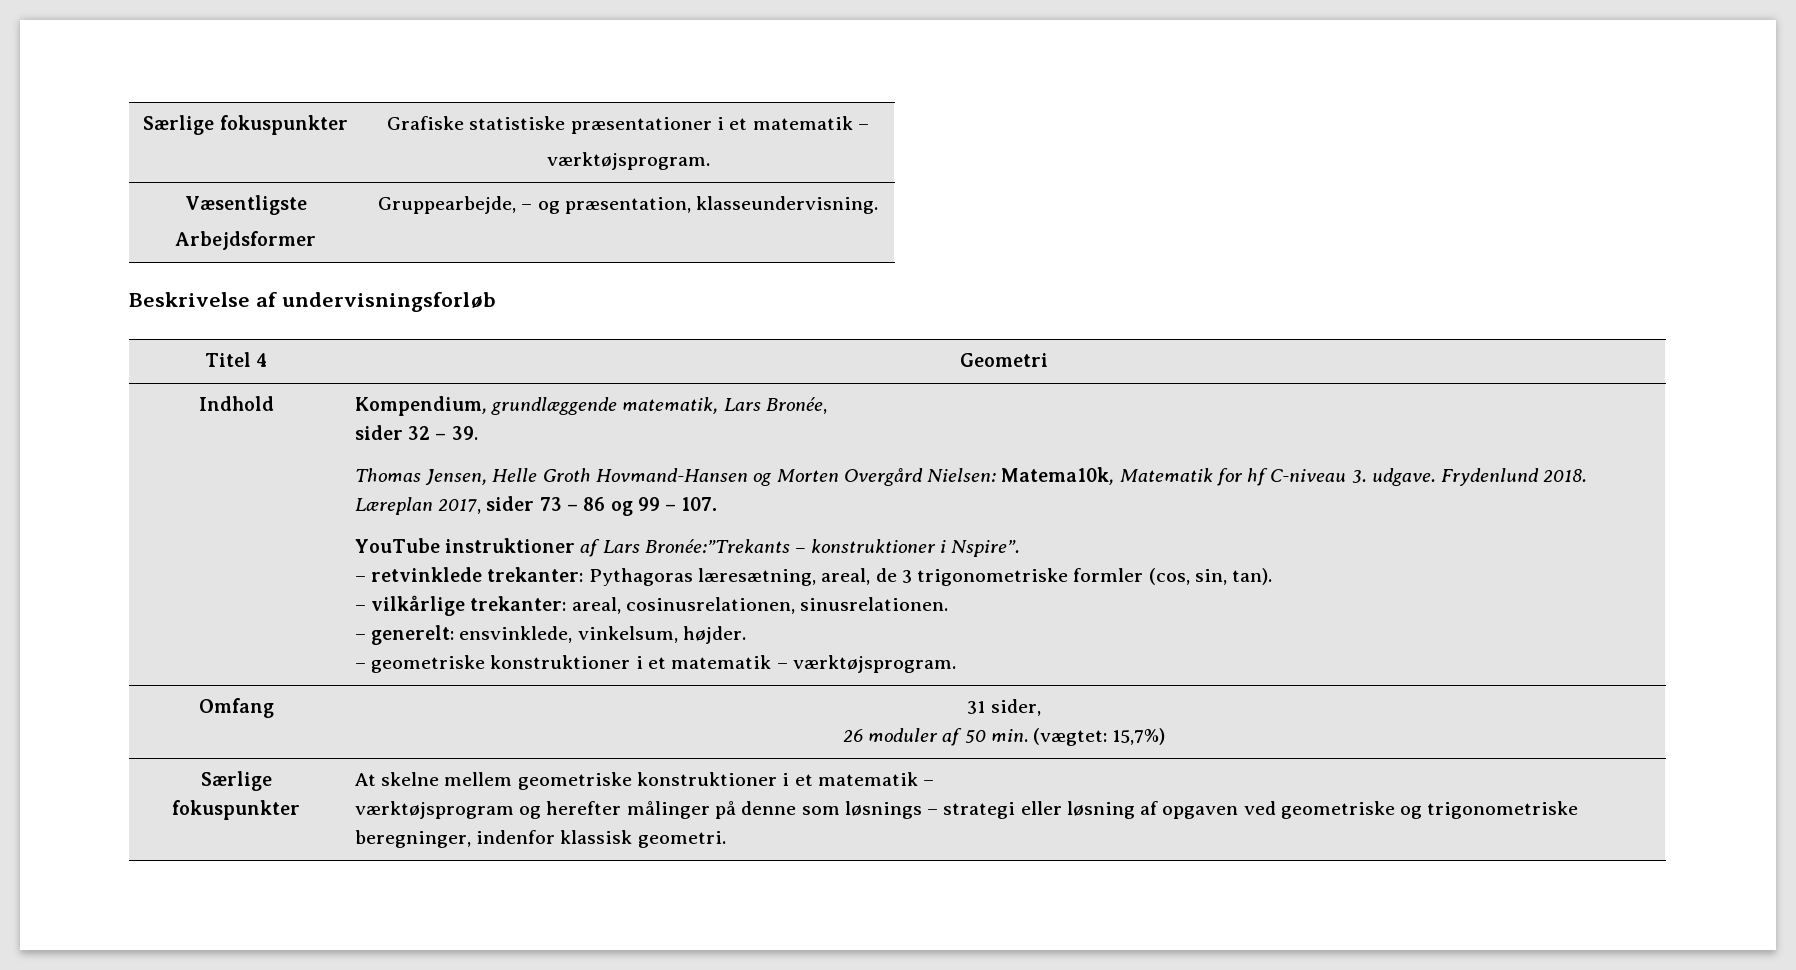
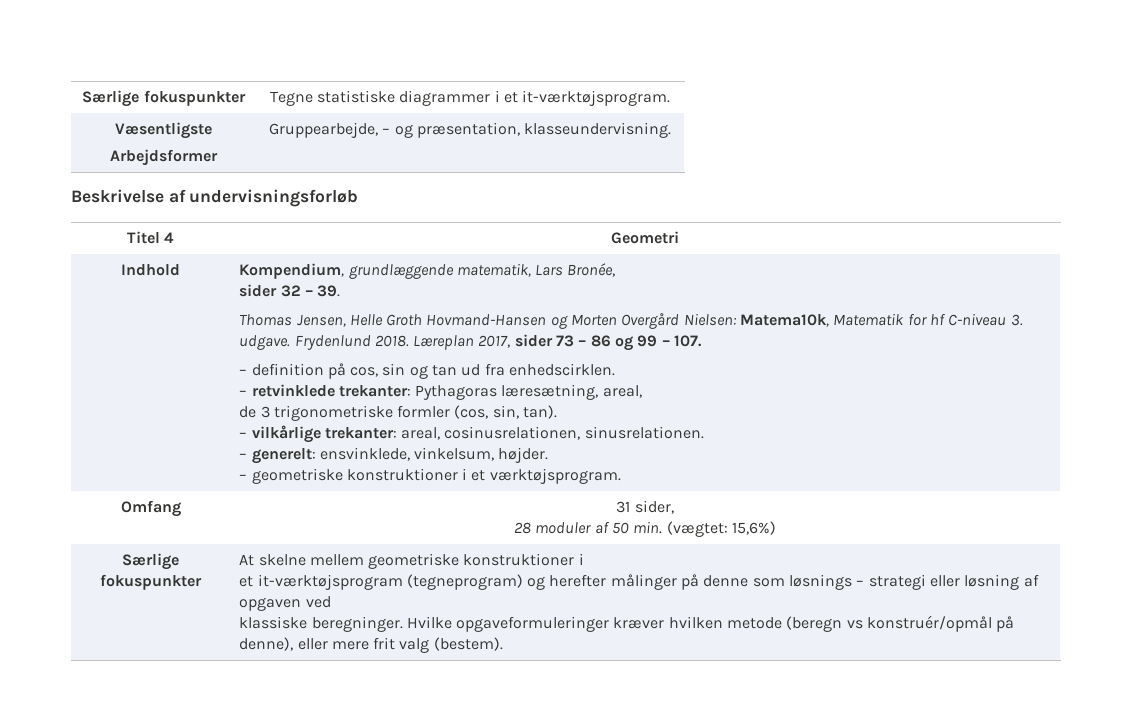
- Særlige fokuspunkter | Grafiske statistiske præsentationer i et matematik –
- værktøjsprogram.
+ Særlige fokuspunkter | Tegne statistiske diagrammer i et it-værktøjsprogram.
- YouTube instruktioner af Lars Bronée:”Trekants – konstruktioner i Nspire”.
+ – definition på cos, sin og tan ud fra enhedscirklen.
- – retvinklede trekanter: Pythagoras læresætning, areal, de 3 trigonometriske formler (cos, sin, tan).
+ – retvinklede trekanter: Pythagoras læresætning, areal,
+ de 3 trigonometriske formler (cos, sin, tan).
- – geometriske konstruktioner i et matematik – værktøjsprogram.
+ – geometriske konstruktioner i et værktøjsprogram.
  Omfang | 31 sider,
- 26 moduler af 50 min. (vægtet: 15,7%)
+ 28 moduler af 50 min. (vægtet: 15,6%)
- At skelne mellem geometriske konstruktioner i et matematik –
- værktøjsprogram og herefter målinger på denne som løsnings – strategi eller løsning af opgaven ved geometriske og trigonometriske beregninger, indenfor klassisk geometri.
+ At skelne mellem geometriske konstruktioner i
+ et it-værktøjsprogram (tegneprogram) og herefter målinger på denne som løsnings – strategi eller løsning af opgaven ved
+ klassiske beregninger. Hvilke opgaveformuleringer kræver hvilken metode (beregn vs konstruér/opmål på denne), eller mere frit valg (bestem).

